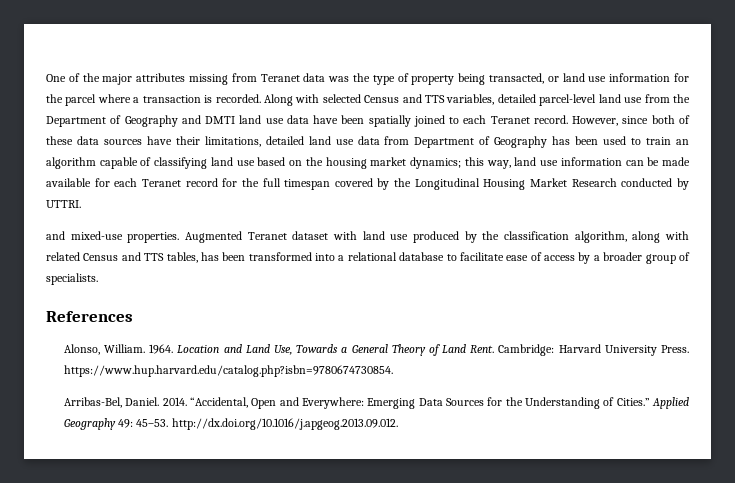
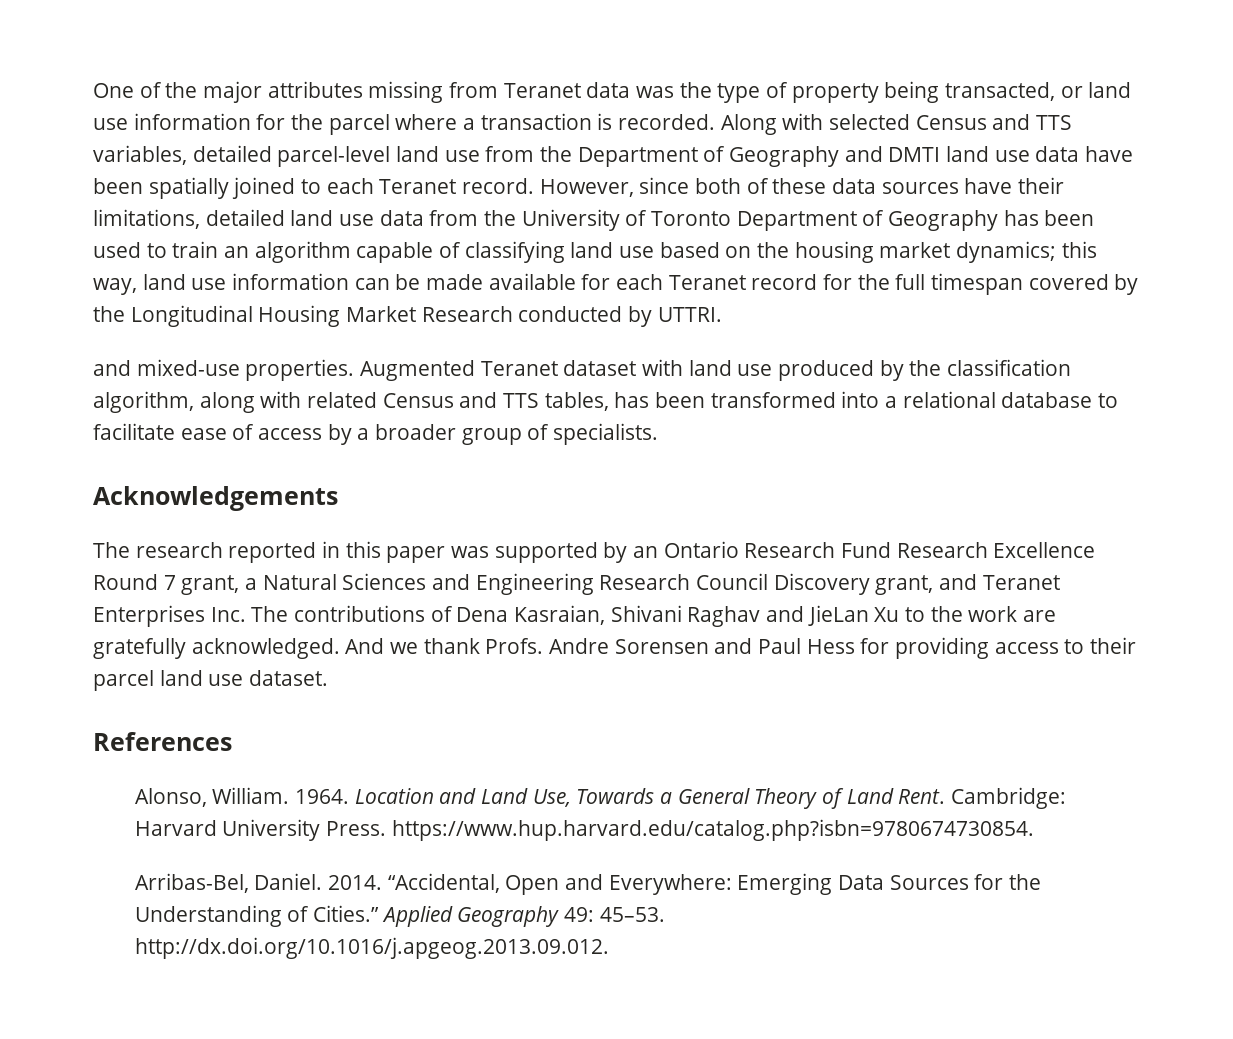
- However, since both of these data sources have their limitations, detailed land use data from Department of Geography has been used to train an algorithm capable of classifying land use based on the housing market dynamics;
+ However, since both of these data sources have their limitations, detailed land use data from the University of Toronto Department of Geography has been used to train an algorithm capable of classifying land use based on the housing market dynamics;
+ Acknowledgements
+ The research reported in this paper was supported by an Ontario Research Fund Research Excellence Round 7 grant, a Natural Sciences and Engineering Research Council Discovery grant, and Teranet Enterprises Inc. The contributions of Dena Kasraian, Shivani Raghav and JieLan Xu to the work are gratefully acknowledged. And we thank Profs. Andre Sorensen and Paul Hess for providing access to their parcel land use dataset.

